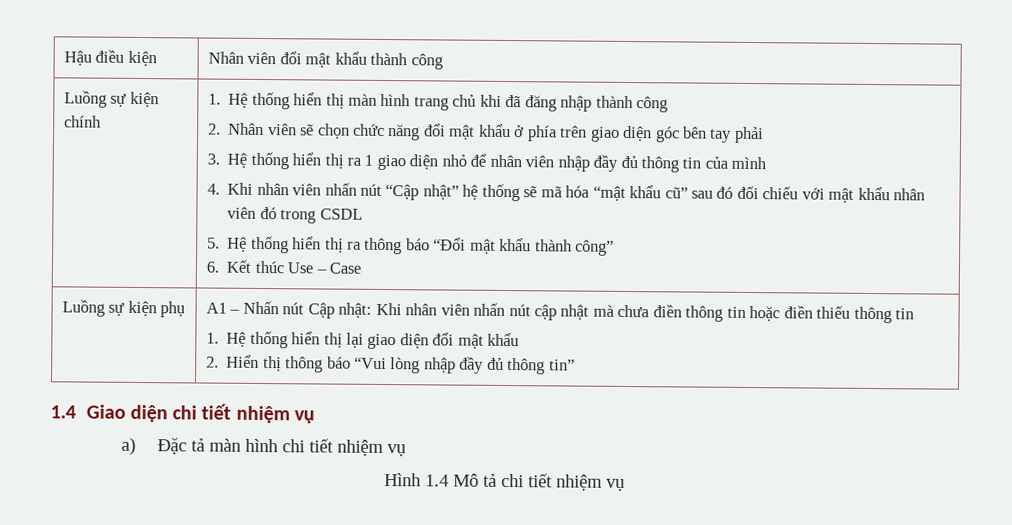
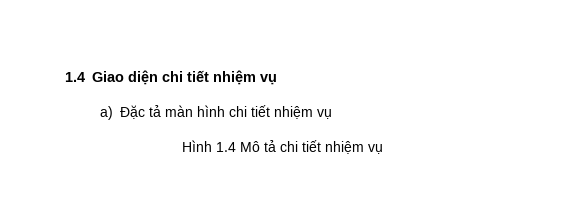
- Hậu điều kiện | Nhân viên đổi mật khẩu thành công
- Luồng sự kiện chính | 1. Hệ thống hiển thị màn hình trang chủ khi đã đăng nhập thành công
- 2. Nhân viên sẽ chọn chức năng đổi mật khẩu ở phía trên giao diện góc bên tay phải
- 3. Hệ thống hiển thị ra 1 giao diện nhỏ để nhân viên nhập đầy đủ thông tin của mình
- 4. Khi nhân viên nhấn nút “Cập nhật” hệ thống sẽ mã hóa “mật khẩu cũ” sau đó đối chiếu với mật khẩu nhân viên đó trong CSDL
- 5. Hệ thống hiển thị ra thông báo “Đổi mật khẩu thành công”
- 6. Kết thúc Use – Case
- Luồng sự kiện phụ | A1 – Nhấn nút Cập nhật: Khi nhân viên nhấn nút cập nhật mà chưa điền thông tin hoặc điền thiếu thông tin
- 1. Hệ thống hiển thị lại giao diện đổi mật khẩu
- 2. Hiển thị thông báo “Vui lòng nhập đầy đủ thông tin”

